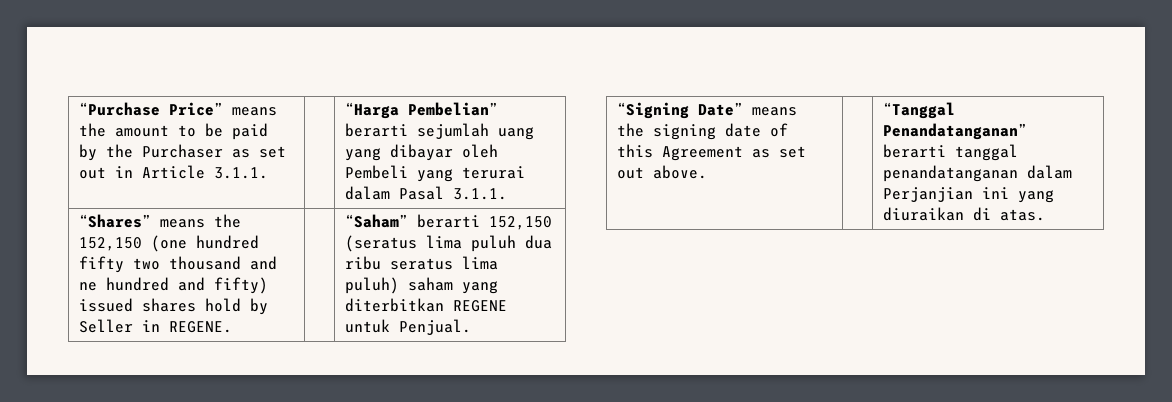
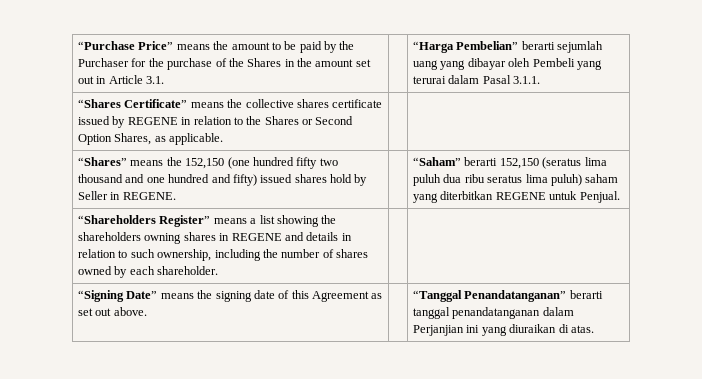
- “Purchase Price” means the amount to be paid by the Purchaser as set out in Article 3.1.1. | | “Harga Pembelian” berarti sejumlah uang yang dibayar oleh Pembeli yang terurai dalam Pasal 3.1.1.
+ “Purchase Price” means the amount to be paid by the Purchaser for the purchase of the Shares in the amount set out in Article 3.1. | | “Harga Pembelian” berarti sejumlah uang yang dibayar oleh Pembeli yang terurai dalam Pasal 3.1.1.
+ “Shares Certificate” means the collective shares certificate issued by REGENE in relation to the Shares or Second Option Shares, as applicable. | |
- “Shares” means the 152,150 (one hundred fifty two thousand and ne hundred and fifty) issued shares hold by Seller in REGENE. | | “Saham” berarti 152,150 (seratus lima puluh dua ribu seratus lima puluh) saham yang diterbitkan REGENE untuk Penjual.
+ “Shares” means the 152,150 (one hundred fifty two thousand and one hundred and fifty) issued shares hold by Seller in REGENE. | | “Saham” berarti 152,150 (seratus lima puluh dua ribu seratus lima puluh) saham yang diterbitkan REGENE untuk Penjual.
+ “Shareholders Register” means a list showing the shareholders owning shares in REGENE and details in relation to such ownership, including the number of shares owned by each shareholder. | |

